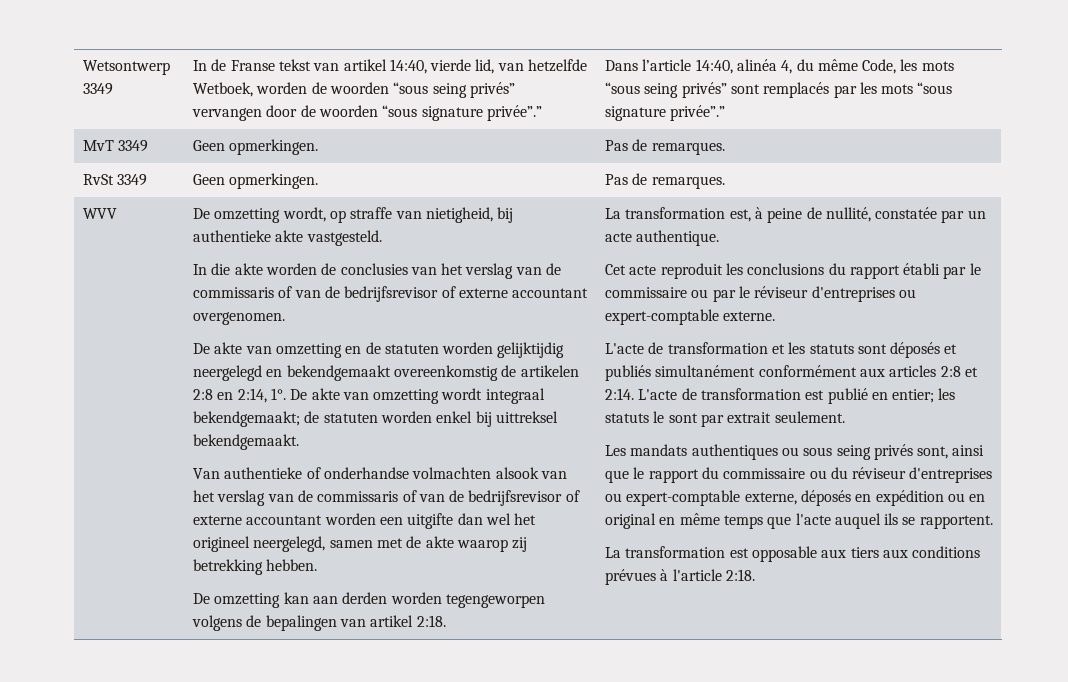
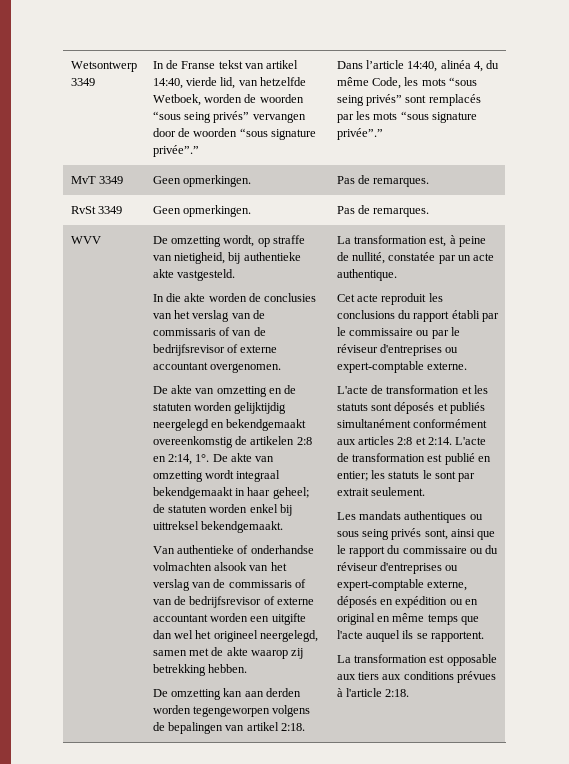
- De akte van omzetting wordt integraal bekendgemaakt; de statuten worden enkel bij uittreksel bekendgemaakt.
+ De akte van omzetting wordt integraal bekendgemaakt in haar geheel; de statuten worden enkel bij uittreksel bekendgemaakt.

